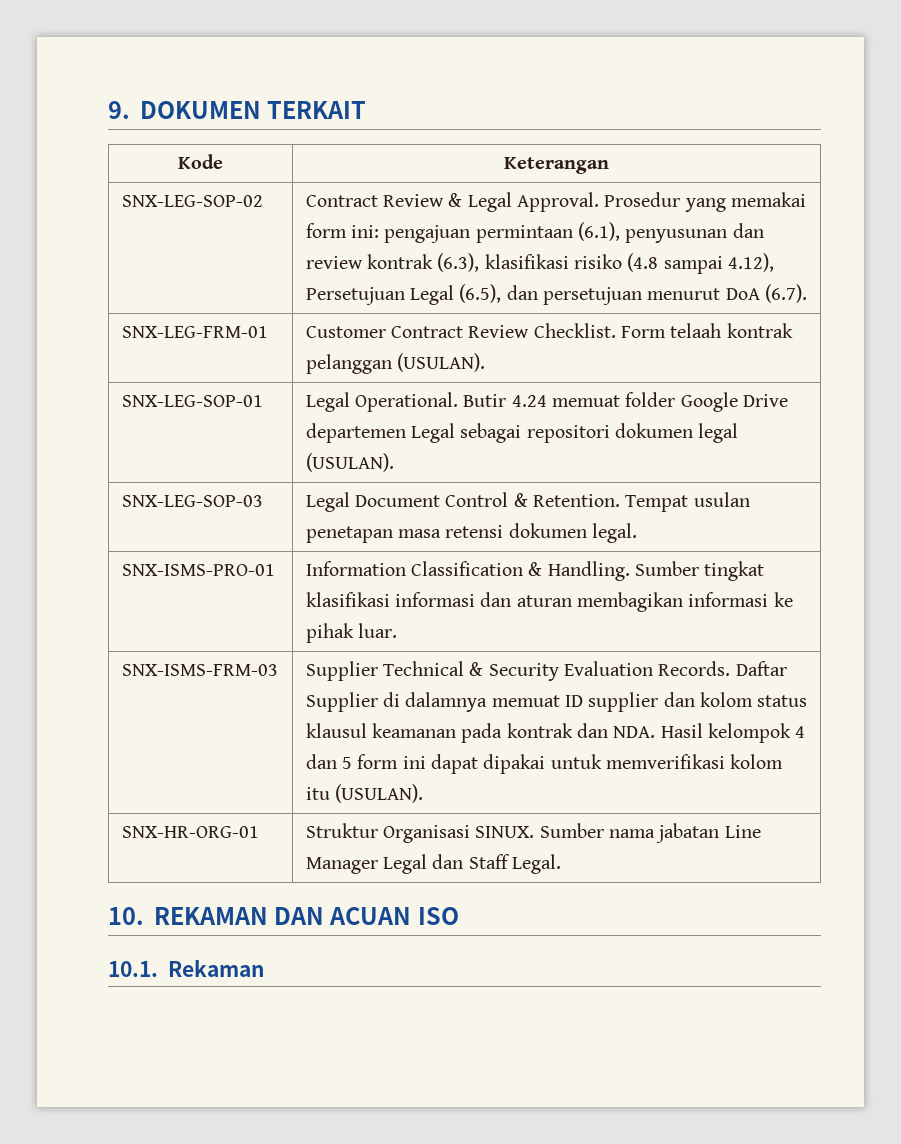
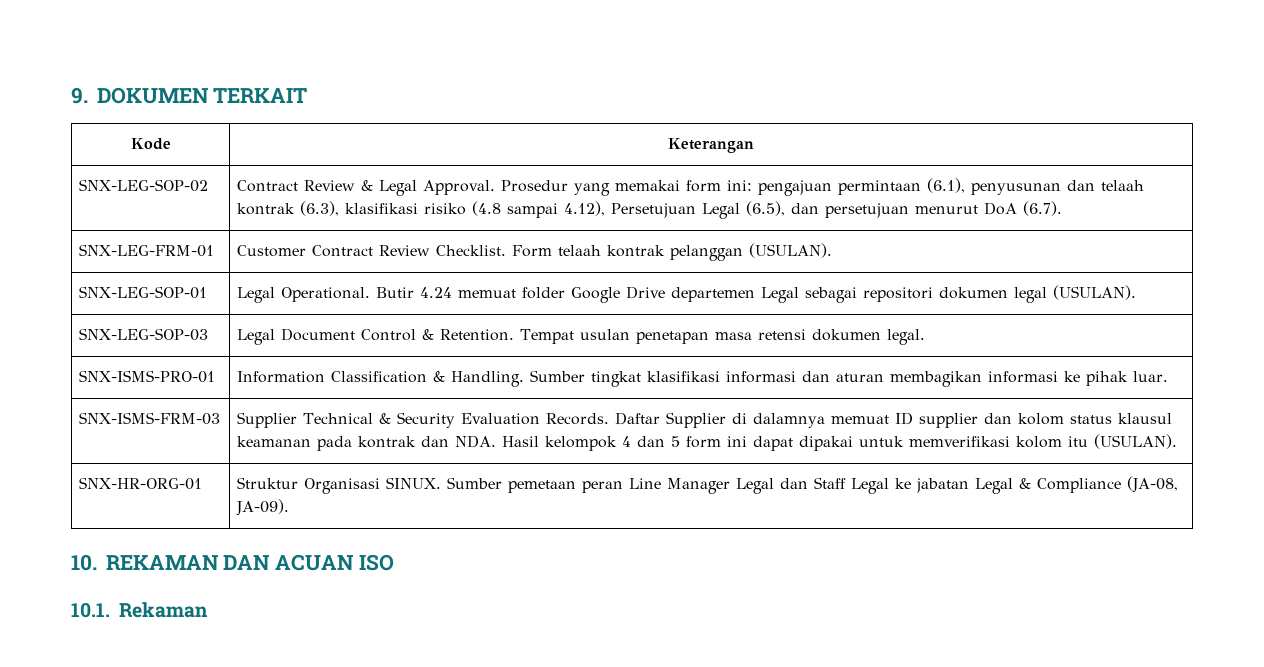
- SNX-LEG-SOP-02 | Contract Review & Legal Approval. Prosedur yang memakai form ini: pengajuan permintaan (6.1), penyusunan dan review kontrak (6.3), klasifikasi risiko (4.8 sampai 4.12), Persetujuan Legal (6.5), dan persetujuan menurut DoA (6.7).
+ SNX-LEG-SOP-02 | Contract Review & Legal Approval. Prosedur yang memakai form ini: pengajuan permintaan (6.1), penyusunan dan telaah kontrak (6.3), klasifikasi risiko (4.8 sampai 4.12), Persetujuan Legal (6.5), dan persetujuan menurut DoA (6.7).
- SNX-HR-ORG-01 | Struktur Organisasi SINUX. Sumber nama jabatan Line Manager Legal dan Staff Legal.
+ SNX-HR-ORG-01 | Struktur Organisasi SINUX. Sumber pemetaan peran Line Manager Legal dan Staff Legal ke jabatan Legal & Compliance (JA-08, JA-09).

